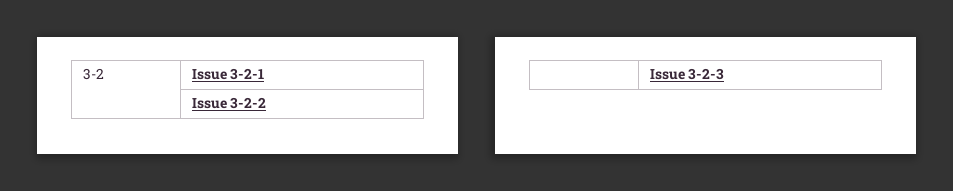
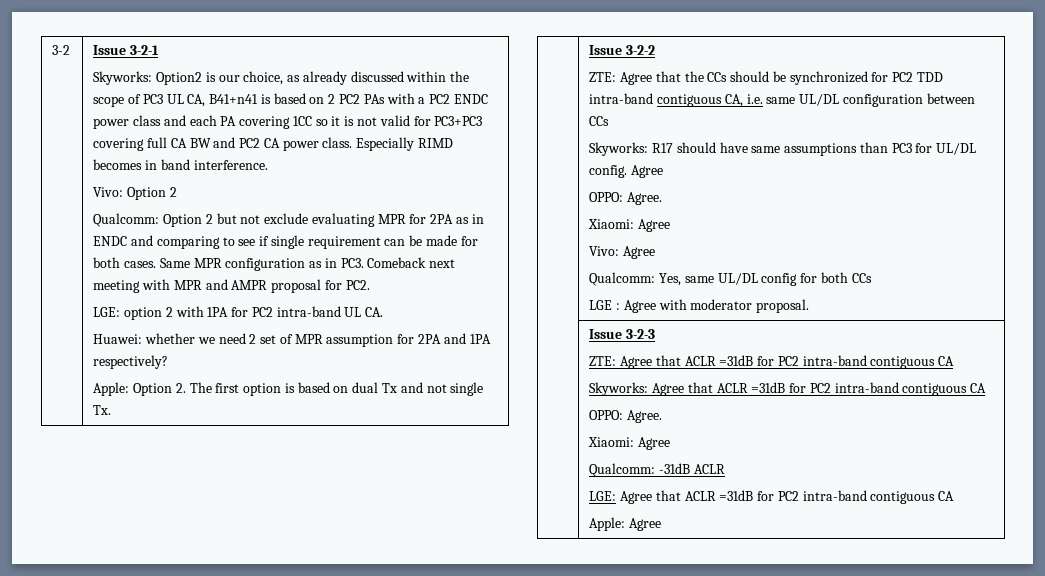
+ Skyworks: Option2 is our choice, as already discussed within the scope of PC3 UL CA, B41+n41 is based on 2 PC2 PAs with a PC2 ENDC power class and each PA covering 1CC so it is not valid for PC3+PC3 covering full CA BW and PC2 CA power class. Especially RIMD becomes in band interference.
+ Vivo: Option 2
+ Qualcomm: Option 2 but not exclude evaluating MPR for 2PA as in ENDC and comparing to see if single requirement can be made for both cases. Same MPR configuration as in PC3. Comeback next meeting with MPR and AMPR proposal for PC2.
+ LGE: option 2 with 1PA for PC2 intra-band UL CA.
+ Huawei: whether we need 2 set of MPR assumption for 2PA and 1PA respectively?
+ Apple: Option 2. The first option is based on dual Tx and not single Tx.
  | Issue 3-2-2
+ ZTE: Agree that the CCs should be synchronized for PC2 TDD intra-band contiguous CA, i.e. same UL/DL configuration between CCs
+ Skyworks: R17 should have same assumptions than PC3 for UL/DL config. Agree
+ OPPO: Agree.
+ Xiaomi: Agree
+ Vivo: Agree
+ Qualcomm: Yes, same UL/DL config for both CCs
+ LGE : Agree with moderator proposal.
  | Issue 3-2-3
+ ZTE: Agree that ACLR =31dB for PC2 intra-band contiguous CA
+ Skyworks: Agree that ACLR =31dB for PC2 intra-band contiguous CA
+ OPPO: Agree.
+ Xiaomi: Agree
+ Qualcomm: -31dB ACLR
+ LGE: Agree that ACLR =31dB for PC2 intra-band contiguous CA
+ Apple: Agree

